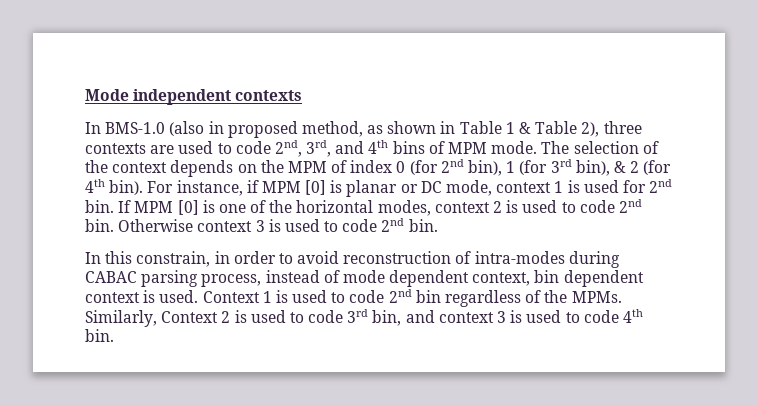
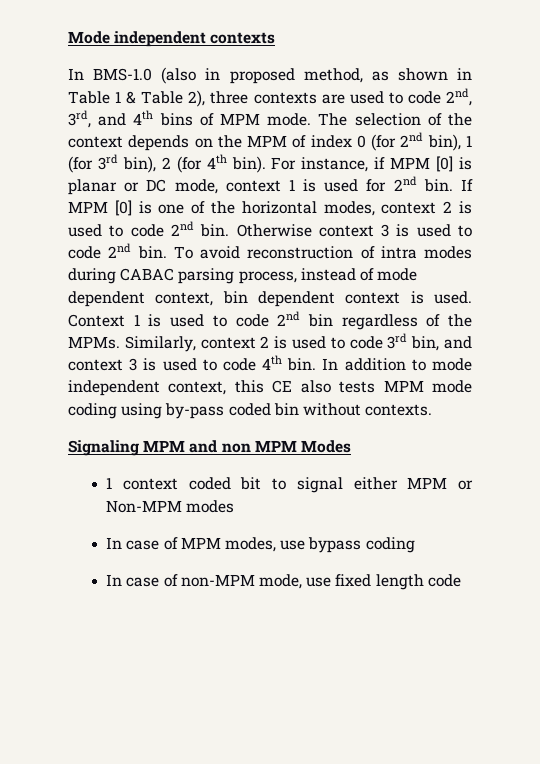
- The selection of the context depends on the MPM of index 0 (for 2nd bin), 1 (for 3rd bin), & 2 (for 4th bin).
+ The selection of the context depends on the MPM of index 0 (for 2nd bin), 1 (for 3rd bin), 2 (for 4th bin).
- Otherwise context 3 is used to code 2nd bin.
- In this constrain, in order to avoid reconstruction of intra-modes during CABAC parsing process, instead of mode dependent context, bin dependent context is used.
+ Otherwise context 3 is used to code 2nd bin. To avoid reconstruction of intra modes during CABAC parsing process, instead of mode dependent context, bin dependent context is used.
- Similarly, Context 2 is used to code 3rd bin, and context 3 is used to code 4th bin.
+ Similarly, context 2 is used to code 3rd bin, and context 3 is used to code 4th bin.
+ In addition to mode independent context, this CE also tests MPM mode coding using by-pass coded bin without contexts.
+ Signaling MPM and non MPM Modes
+ 1 context coded bit to signal either MPM or Non-MPM modes
+ In case of MPM modes, use bypass coding
+ In case of non-MPM mode, use fixed length code

